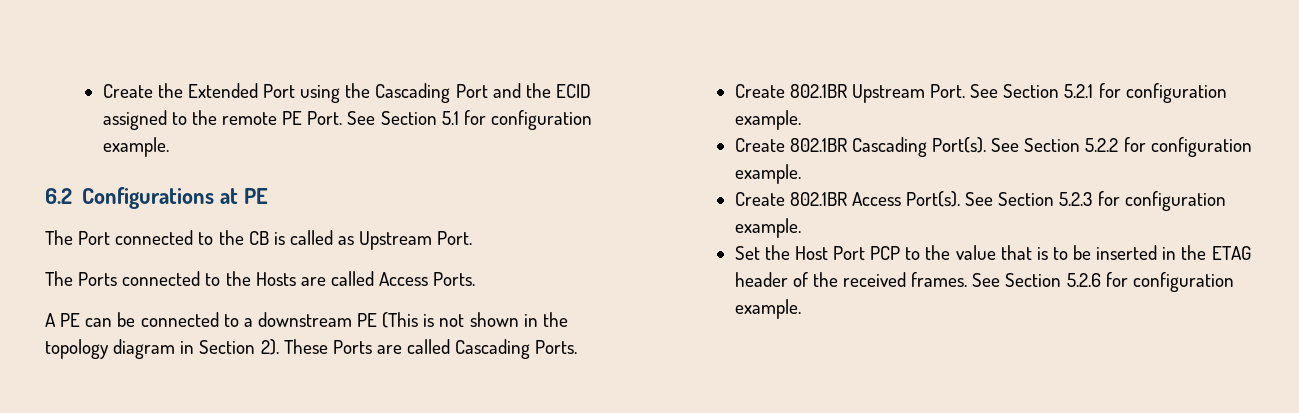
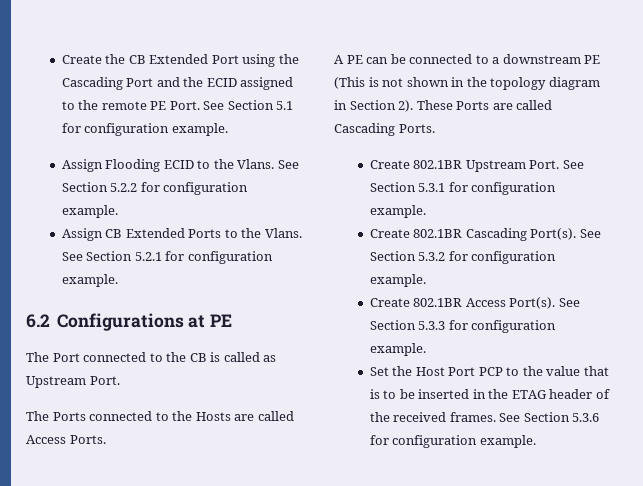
- Create the Extended Port using the Cascading Port and the ECID assigned to the remote PE Port.
+ Create the CB Extended Port using the Cascading Port and the ECID assigned to the remote PE Port.
+ Assign Flooding ECID to the Vlans. See Section 5.2.2 for configuration example.
+ Assign CB Extended Ports to the Vlans. See Section 5.2.1 for configuration example.
- See Section 5.2.1 for configuration example.
+ See Section 5.3.1 for configuration example.
- See Section 5.2.2 for configuration example.
+ See Section 5.3.2 for configuration example.
- See Section 5.2.3 for configuration example.
+ See Section 5.3.3 for configuration example.
- See Section 5.2.6 for configuration example.
+ See Section 5.3.6 for configuration example.

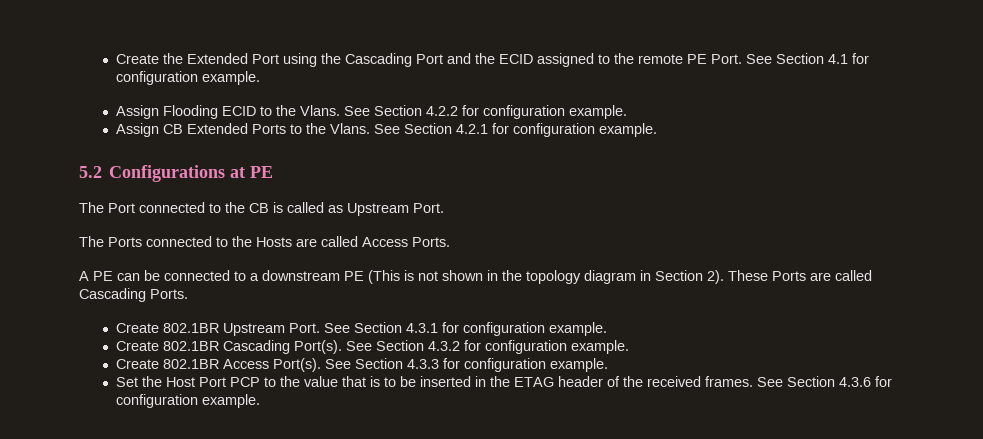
- Create the CB Extended Port using the Cascading Port and the ECID assigned to the remote PE Port.
+ Create the Extended Port using the Cascading Port and the ECID assigned to the remote PE Port.
- See Section 5.1 for configuration example.
+ See Section 4.1 for configuration example.
- See Section 5.2.2 for configuration example.
+ See Section 4.2.2 for configuration example.
- See Section 5.2.1 for configuration example.
- 6.2 Configurations at PE
+ See Section 4.2.1 for configuration example.
+ 5.2 Configurations at PE
- See Section 5.3.1 for configuration example.
+ See Section 4.3.1 for configuration example.
- See Section 5.3.2 for configuration example.
+ See Section 4.3.2 for configuration example.
- See Section 5.3.3 for configuration example.
+ See Section 4.3.3 for configuration example.
- See Section 5.3.6 for configuration example.
+ See Section 4.3.6 for configuration example.

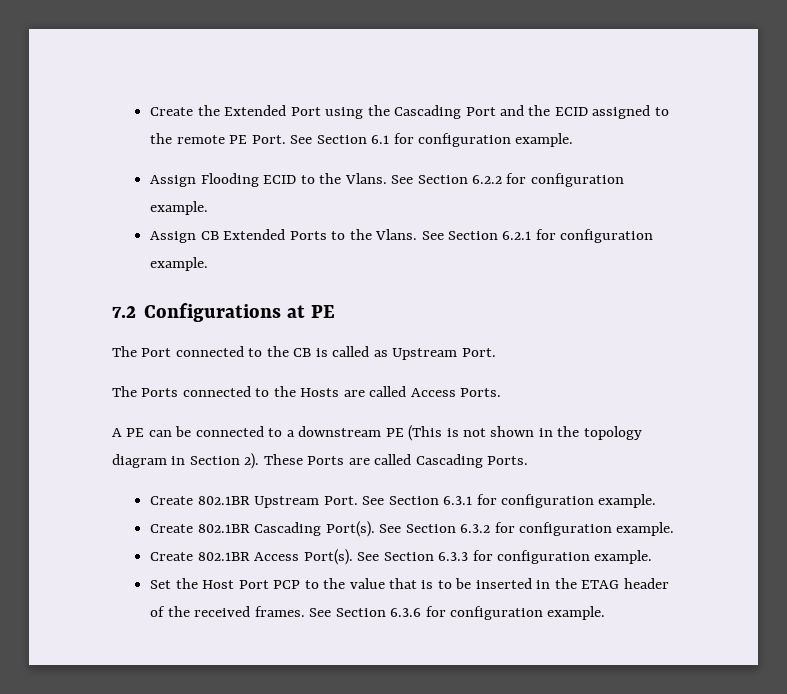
- See Section 4.1 for configuration example.
+ See Section 6.1 for configuration example.
- See Section 4.2.2 for configuration example.
+ See Section 6.2.2 for configuration example.
- See Section 4.2.1 for configuration example.
- 5.2 Configurations at PE
+ See Section 6.2.1 for configuration example.
+ 7.2 Configurations at PE
- See Section 4.3.1 for configuration example.
+ See Section 6.3.1 for configuration example.
- See Section 4.3.2 for configuration example.
+ See Section 6.3.2 for configuration example.
- See Section 4.3.3 for configuration example.
+ See Section 6.3.3 for configuration example.
- See Section 4.3.6 for configuration example.
+ See Section 6.3.6 for configuration example.

